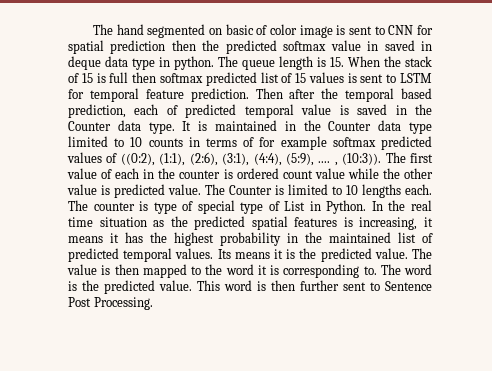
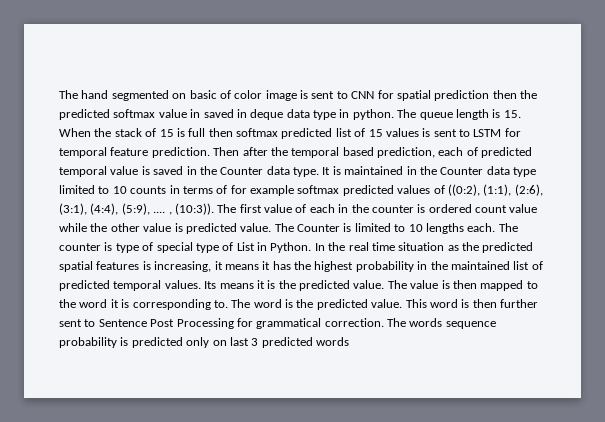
- This word is then further sent to Sentence Post Processing.
+ This word is then further sent to Sentence Post Processing for grammatical correction. The words sequence probability is predicted only on last 3 predicted words

